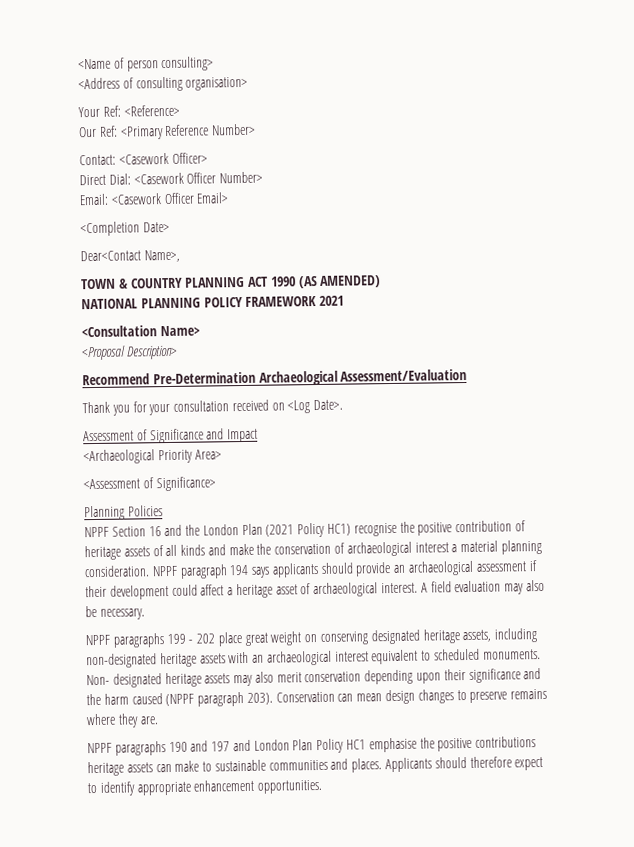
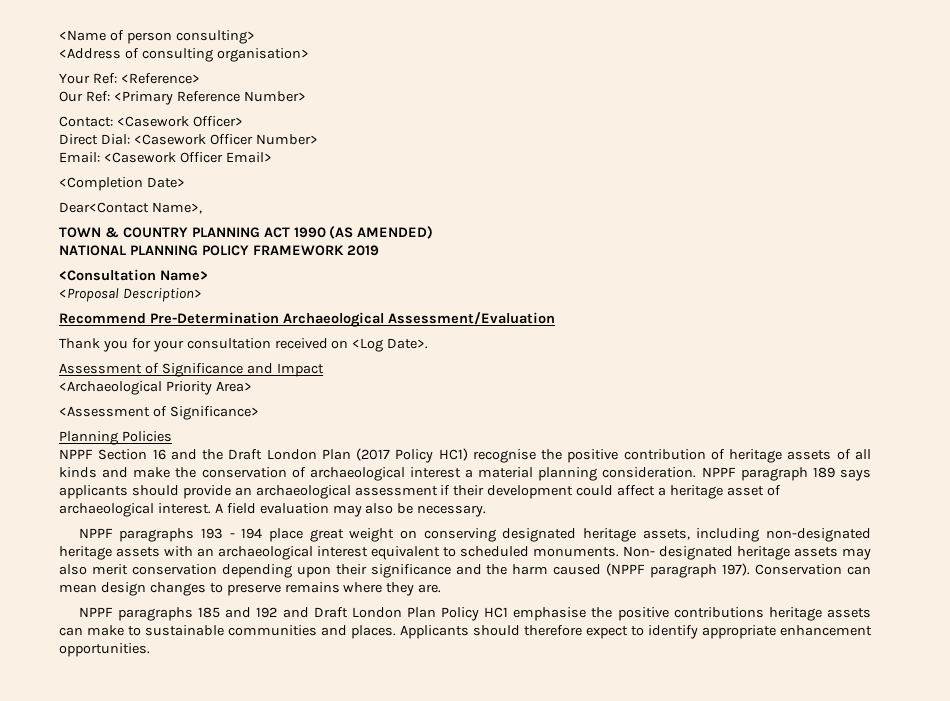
- NATIONAL PLANNING POLICY FRAMEWORK 2021
+ NATIONAL PLANNING POLICY FRAMEWORK 2019
- NPPF Section 16 and the London Plan (2021 Policy HC1) recognise the positive contribution of heritage assets of all kinds and make the conservation of archaeological interest a material planning consideration.
+ NPPF Section 16 and the Draft London Plan (2017 Policy HC1) recognise the positive contribution of heritage assets of all kinds and make the conservation of archaeological interest a material planning consideration.
- NPPF paragraph 194 says applicants should provide an archaeological assessment if their development could affect a heritage asset of archaeological interest.
+ NPPF paragraph 189 says applicants should provide an archaeological assessment if their development could affect a heritage asset of archaeological interest.
- NPPF paragraphs 199 - 202 place great weight on conserving designated heritage assets, including non-designated heritage assets with an archaeological interest equivalent to scheduled monuments.
+ NPPF paragraphs 193 - 194 place great weight on conserving designated heritage assets, including non-designated heritage assets with an archaeological interest equivalent to scheduled monuments.
- Non- designated heritage assets may also merit conservation depending upon their significance and the harm caused (NPPF paragraph 203).
+ Non- designated heritage assets may also merit conservation depending upon their significance and the harm caused (NPPF paragraph 197).
- NPPF paragraphs 190 and 197 and London Plan Policy HC1 emphasise the positive contributions heritage assets can make to sustainable communities and places.
+ NPPF paragraphs 185 and 192 and Draft London Plan Policy HC1 emphasise the positive contributions heritage assets can make to sustainable communities and places.

